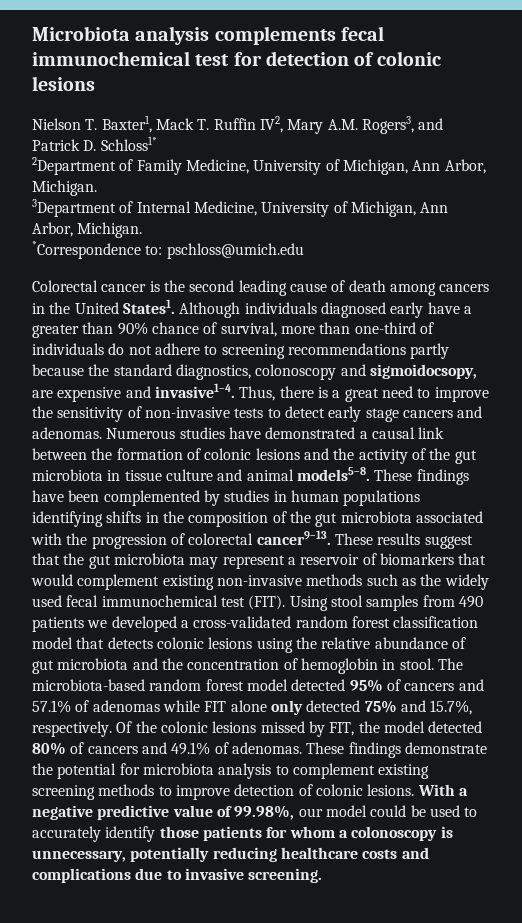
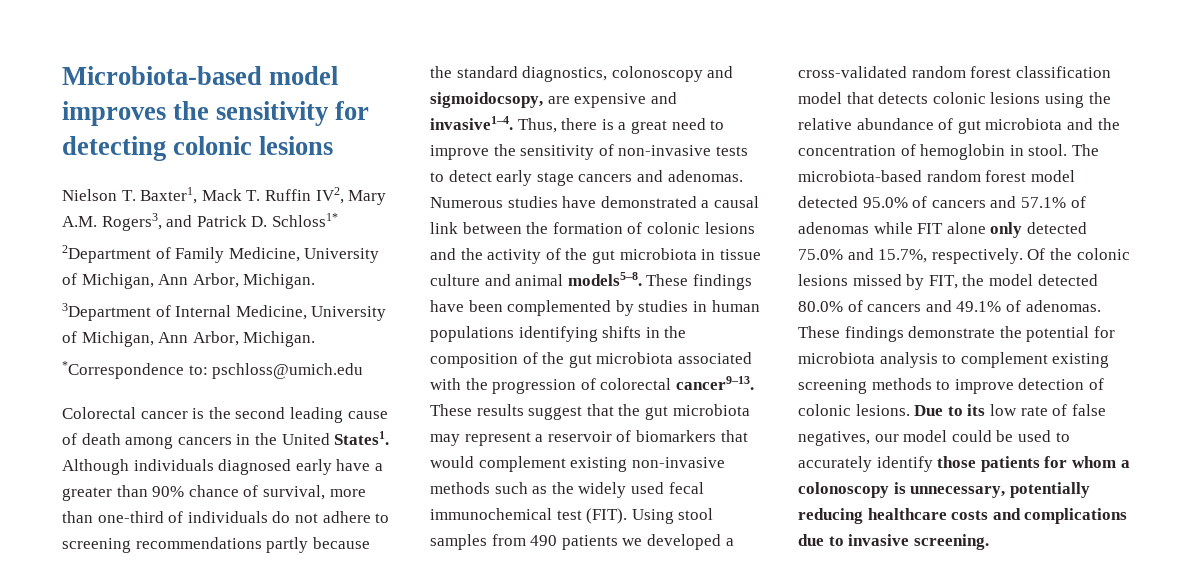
- Microbiota analysis complements fecal immunochemical test for detection of colonic lesions
+ Microbiota-based model improves the sensitivity for detecting colonic lesions
- The microbiota-based random forest model detected 95% of cancers and 57.1% of adenomas while FIT alone only detected 75% and 15.7%, respectively.
+ The microbiota-based random forest model detected 95.0% of cancers and 57.1% of adenomas while FIT alone only detected 75.0% and 15.7%, respectively.
- Of the colonic lesions missed by FIT, the model detected 80% of cancers and 49.1% of adenomas.
+ Of the colonic lesions missed by FIT, the model detected 80.0% of cancers and 49.1% of adenomas.
- With a negative predictive value of 99.98%, our model could be used to accurately identify those patients for whom a colonoscopy is unnecessary, potentially reducing healthcare costs and complications due to invasive screening.
+ Due to its low rate of false negatives, our model could be used to accurately identify those patients for whom a colonoscopy is unnecessary, potentially reducing healthcare costs and complications due to invasive screening.

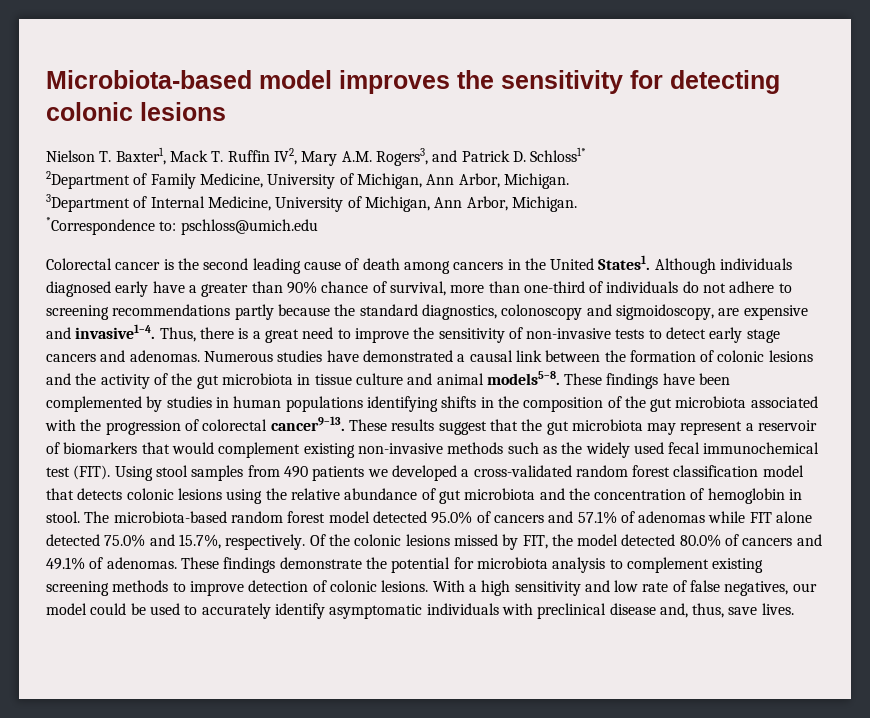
- Although individuals diagnosed early have a greater than 90% chance of survival, more than one-third of individuals do not adhere to screening recommendations partly because the standard diagnostics, colonoscopy and sigmoidocsopy, are expensive and invasive1–4.
+ Although individuals diagnosed early have a greater than 90% chance of survival, more than one-third of individuals do not adhere to screening recommendations partly because the standard diagnostics, colonoscopy and sigmoidoscopy, are expensive and invasive1–4.
- The microbiota-based random forest model detected 95.0% of cancers and 57.1% of adenomas while FIT alone only detected 75.0% and 15.7%, respectively.
+ The microbiota-based random forest model detected 95.0% of cancers and 57.1% of adenomas while FIT alone detected 75.0% and 15.7%, respectively.
- Due to its low rate of false negatives, our model could be used to accurately identify those patients for whom a colonoscopy is unnecessary, potentially reducing healthcare costs and complications due to invasive screening.
+ With a high sensitivity and low rate of false negatives, our model could be used to accurately identify asymptomatic individuals with preclinical disease and, thus, save lives.

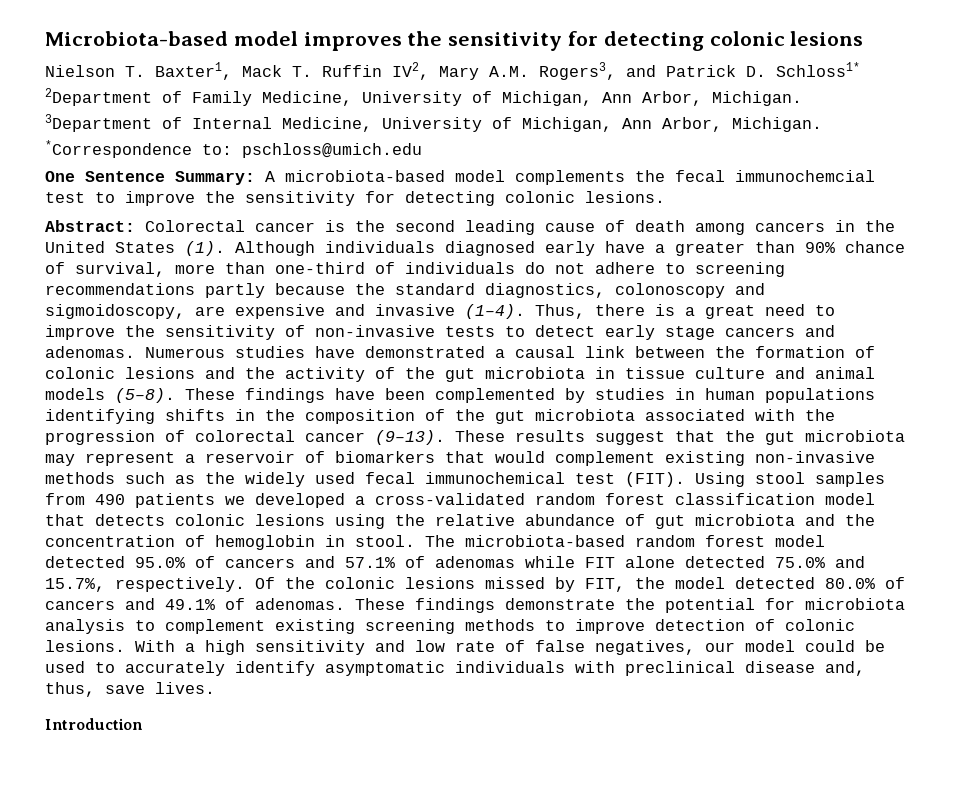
- Colorectal cancer is the second leading cause of death among cancers in the United States1.
+ One Sentence Summary: A microbiota-based model complements the fecal immunochemcial test to improve the sensitivity for detecting colonic lesions.
+ Abstract: Colorectal cancer is the second leading cause of death among cancers in the United States (1).
- Although individuals diagnosed early have a greater than 90% chance of survival, more than one-third of individuals do not adhere to screening recommendations partly because the standard diagnostics, colonoscopy and sigmoidoscopy, are expensive and invasive1–4.
+ Although individuals diagnosed early have a greater than 90% chance of survival, more than one-third of individuals do not adhere to screening recommendations partly because the standard diagnostics, colonoscopy and sigmoidoscopy, are expensive and invasive (1–4).
- Numerous studies have demonstrated a causal link between the formation of colonic lesions and the activity of the gut microbiota in tissue culture and animal models5–8.
+ Numerous studies have demonstrated a causal link between the formation of colonic lesions and the activity of the gut microbiota in tissue culture and animal models (5–8).
- These findings have been complemented by studies in human populations identifying shifts in the composition of the gut microbiota associated with the progression of colorectal cancer9–13.
+ These findings have been complemented by studies in human populations identifying shifts in the composition of the gut microbiota associated with the progression of colorectal cancer (9–13).
+ Introduction

